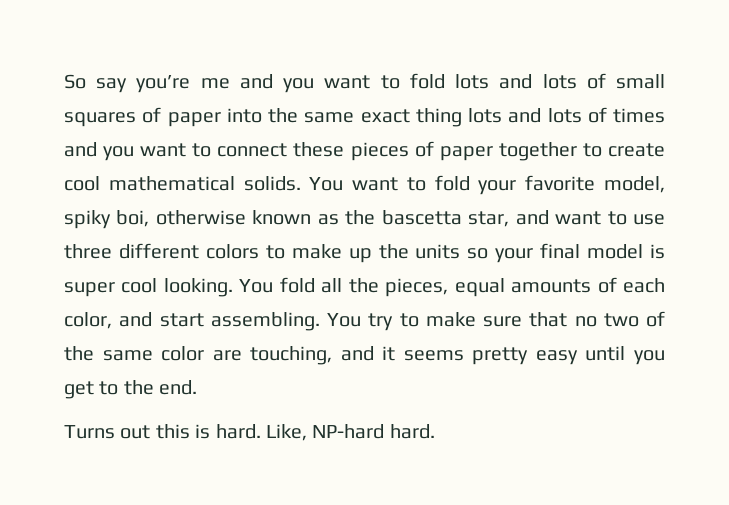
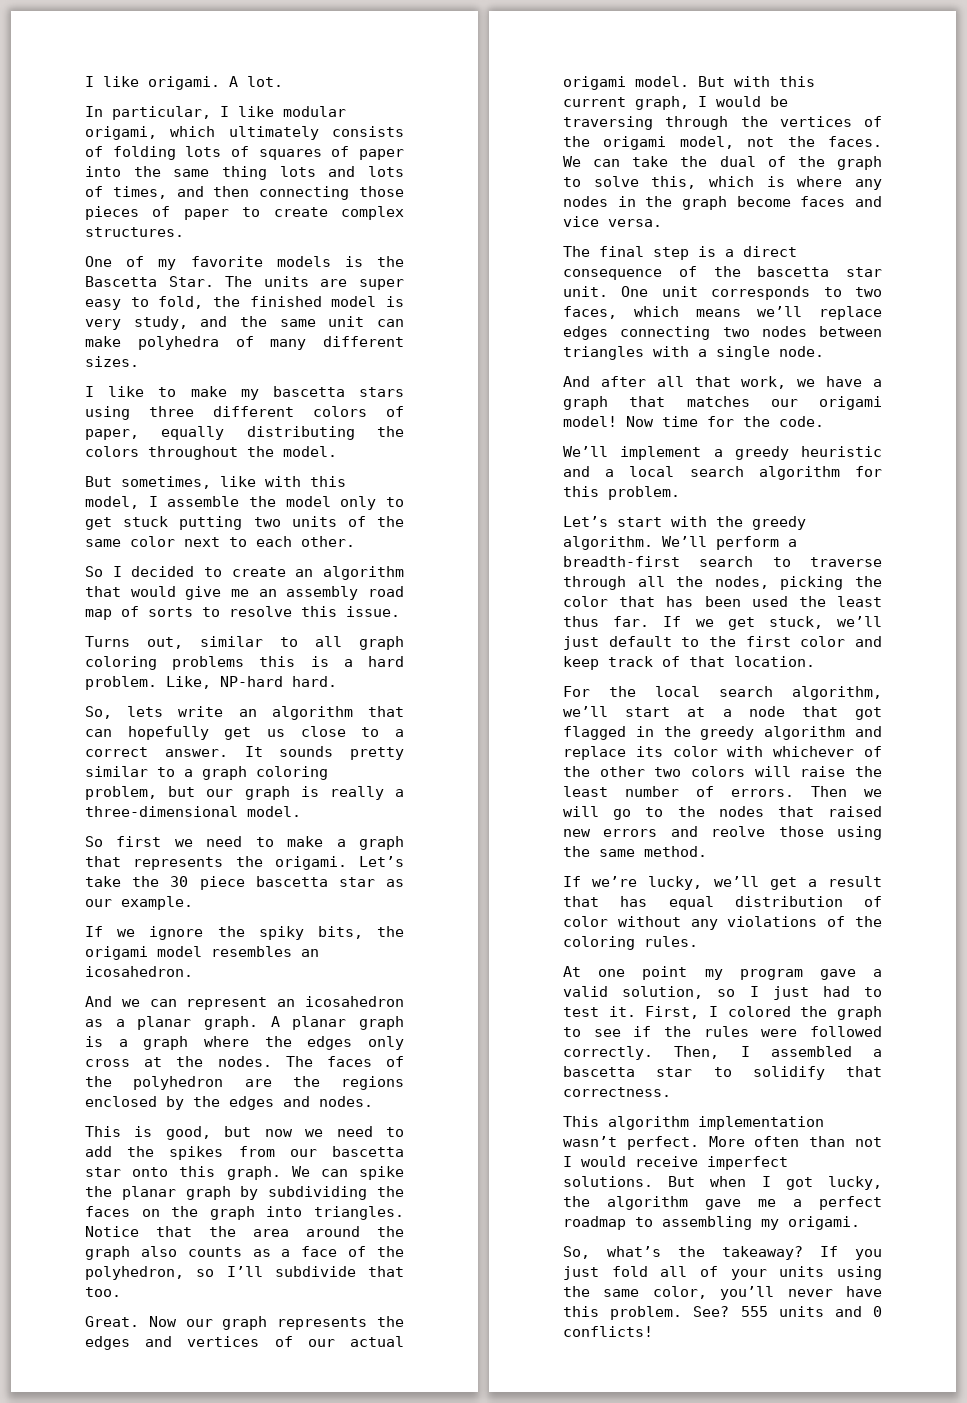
- So say you’re me and you want to fold lots and lots of small squares of paper into the same exact thing lots and lots of times and you want to connect these pieces of paper together to create cool mathematical solids. You want to fold your favorite model, spiky boi, otherwise known as the bascetta star, and want to use three different colors to make up the units so your final model is super cool looking. You fold all the pieces, equal amounts of each color, and start assembling. You try to make sure that no two of the same color are touching, and it seems pretty easy until you get to the end.
- Turns out this is hard. Like, NP-hard hard.
+ I like origami. A lot.
+ In particular, I like modular origami, which ultimately consists of folding lots of squares of paper into the same thing lots and lots of times, and then connecting those pieces of paper to create complex structures.
+ One of my favorite models is the Bascetta Star. The units are super easy to fold, the finished model is very study, and the same unit can make polyhedra of many different sizes.
+ I like to make my bascetta stars using three different colors of paper, equally distributing the colors throughout the model.
+ But sometimes, like with this model, I assemble the model only to get stuck putting two units of the same color next to each other.
+ So I decided to create an algorithm that would give me an assembly road map of sorts to resolve this issue.
+ Turns out, similar to all graph coloring problems this is a hard problem. Like, NP-hard hard.
+ So, lets write an algorithm that can hopefully get us close to a correct answer. It sounds pretty similar to a graph coloring problem, but our graph is really a three-dimensional model.
+ So first we need to make a graph that represents the origami. Let’s take the 30 piece bascetta star as our example.
+ If we ignore the spiky bits, the origami model resembles an icosahedron.
+ And we can represent an icosahedron as a planar graph. A planar graph is a graph where the edges only cross at the nodes. The faces of the polyhedron are the regions enclosed by the edges and nodes.
+ This is good, but now we need to add the spikes from our bascetta star onto this graph. We can spike the planar graph by subdividing the faces on the graph into triangles. Notice that the area around the graph also counts as a face of the polyhedron, so I’ll subdivide that too.
+ Great. Now our graph represents the edges and vertices of our actual origami model. But with this current graph, I would be traversing through the vertices of the origami model, not the faces. We can take the dual of the graph to solve this, which is where any nodes in the graph become faces and vice versa.
+ The final step is a direct consequence of the bascetta star unit. One unit corresponds to two faces, which means we’ll replace edges connecting two nodes between triangles with a single node.
+ And after all that work, we have a graph that matches our origami model! Now time for the code.
+ We’ll implement a greedy heuristic and a local search algorithm for this problem.
+ Let’s start with the greedy algorithm. We’ll perform a breadth-first search to traverse through all the nodes, picking the color that has been used the least thus far. If we get stuck, we’ll just default to the first color and keep track of that location.
+ For the local search algorithm, we’ll start at a node that got flagged in the greedy algorithm and replace its color with whichever of the other two colors will raise the least number of errors. Then we will go to the nodes that raised new errors and reolve those using the same method.
+ If we’re lucky, we’ll get a result that has equal distribution of color without any violations of the coloring rules.
+ At one point my program gave a valid solution, so I just had to test it. First, I colored the graph to see if the rules were followed correctly. Then, I assembled a bascetta star to solidify that correctness.
+ This algorithm implementation wasn’t perfect. More often than not I would receive imperfect solutions. But when I got lucky, the algorithm gave me a perfect roadmap to assembling my origami.
+ So, what’s the takeaway? If you just fold all of your units using the same color, you’ll never have this problem. See? 555 units and 0 conflicts!

